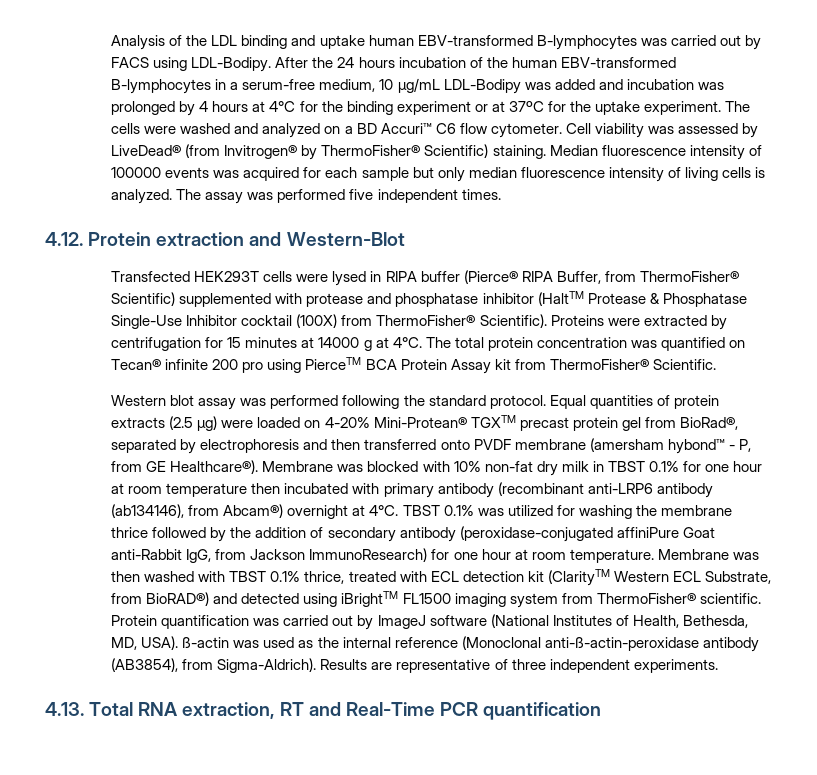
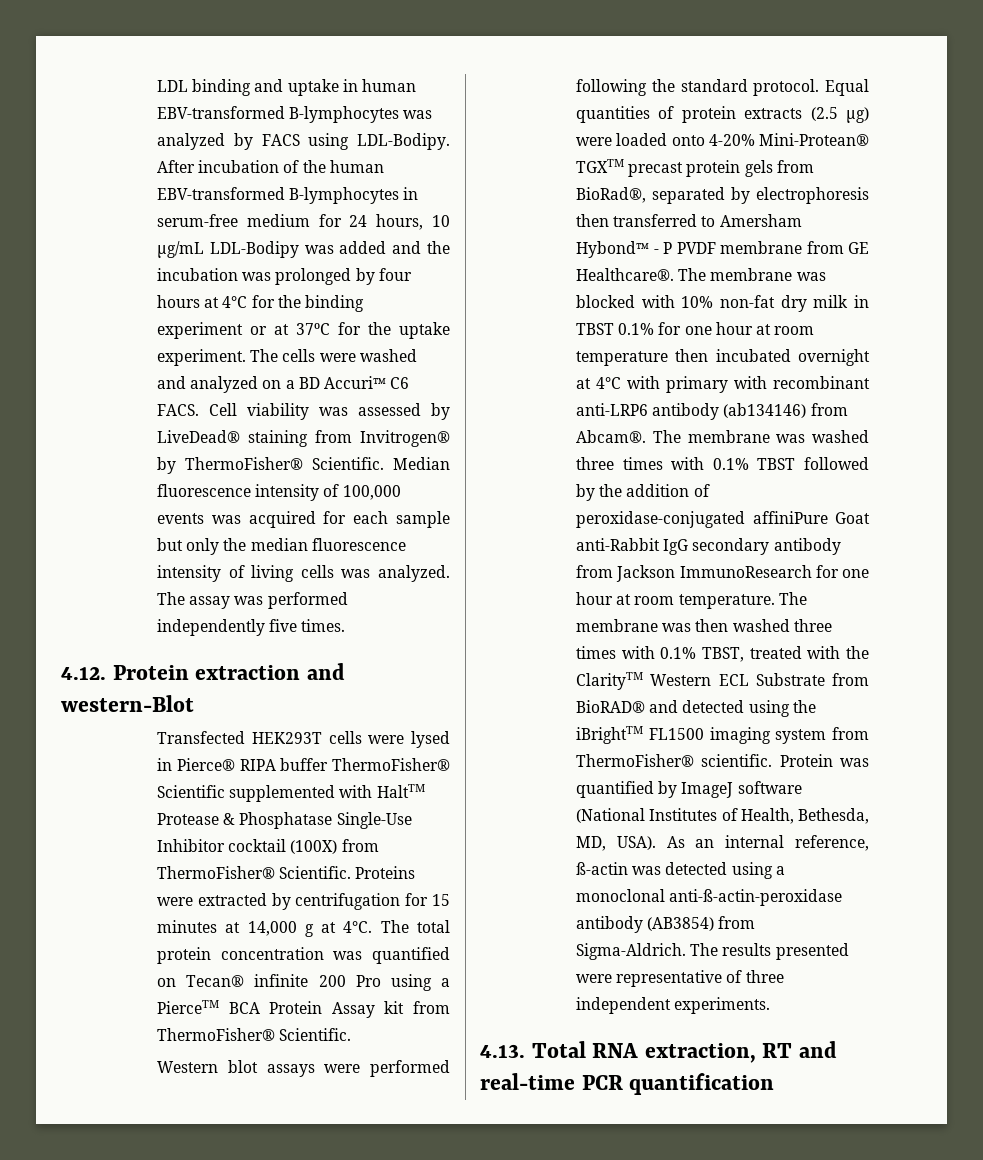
- Analysis of the LDL binding and uptake human EBV-transformed B-lymphocytes was carried out by FACS using LDL-Bodipy.
+ LDL binding and uptake in human EBV-transformed B-lymphocytes was analyzed by FACS using LDL-Bodipy.
- After the 24 hours incubation of the human EBV-transformed B-lymphocytes in a serum-free medium, 10 µg/mL LDL-Bodipy was added and incubation was prolonged by 4 hours at 4°C for the binding experiment or at 37ºC for the uptake experiment.
+ After incubation of the human EBV-transformed B-lymphocytes in serum-free medium for 24 hours, 10 µg/mL LDL-Bodipy was added and the incubation was prolonged by four hours at 4°C for the binding experiment or at 37ºC for the uptake experiment.
- The cells were washed and analyzed on a BD Accuri™ C6 flow cytometer.
+ The cells were washed and analyzed on a BD Accuri™ C6 FACS.
- Cell viability was assessed by LiveDead® (from Invitrogen® by ThermoFisher® Scientific) staining.
+ Cell viability was assessed by LiveDead® staining from Invitrogen® by ThermoFisher® Scientific.
- Median fluorescence intensity of 100000 events was acquired for each sample but only median fluorescence intensity of living cells is analyzed.
+ Median fluorescence intensity of 100,000 events was acquired for each sample but only the median fluorescence intensity of living cells was analyzed.
- The assay was performed five independent times.
+ The assay was performed independently five times.
- 4.12. Protein extraction and Western-Blot
+ 4.12. Protein extraction and western-Blot
- Transfected HEK293T cells were lysed in RIPA buffer (Pierce® RIPA Buffer, from ThermoFisher® Scientific) supplemented with protease and phosphatase inhibitor (HaltTM Protease & Phosphatase Single-Use Inhibitor cocktail (100X) from ThermoFisher® Scientific).
+ Transfected HEK293T cells were lysed in Pierce® RIPA buffer ThermoFisher® Scientific supplemented with HaltTM Protease & Phosphatase Single-Use Inhibitor cocktail (100X) from ThermoFisher® Scientific.
- Proteins were extracted by centrifugation for 15 minutes at 14000 g at 4°C.
+ Proteins were extracted by centrifugation for 15 minutes at 14,000 g at 4°C.
- The total protein concentration was quantified on Tecan® infinite 200 pro using PierceTM BCA Protein Assay kit from ThermoFisher® Scientific.
+ The total protein concentration was quantified on Tecan® infinite 200 Pro using a PierceTM BCA Protein Assay kit from ThermoFisher® Scientific.
- Western blot assay was performed following the standard protocol.
+ Western blot assays were performed following the standard protocol.
- Equal quantities of protein extracts (2.5 μg) were loaded on 4-20% Mini-Protean® TGXTM precast protein gel from BioRad®, separated by electrophoresis and then transferred onto PVDF membrane (amersham hybond™ - P, from GE Healthcare®). Membrane was blocked with 10% non-fat dry milk in TBST 0.1% for one hour at room temperature then incubated with primary antibody (recombinant anti-LRP6 antibody (ab134146), from Abcam®) overnight at 4°C. TBST 0.1% was utilized for washing the membrane thrice followed by the addition of secondary antibody (peroxidase-conjugated affiniPure Goat anti-Rabbit IgG, from Jackson ImmunoResearch) for one hour at room temperature.
+ Equal quantities of protein extracts (2.5 μg) were loaded onto 4-20% Mini-Protean® TGXTM precast protein gels from BioRad®, separated by electrophoresis then transferred to Amersham Hybond™ - P PVDF membrane from GE Healthcare®. The membrane was blocked with 10% non-fat dry milk in TBST 0.1% for one hour at room temperature then incubated overnight at 4°C with primary with recombinant anti-LRP6 antibody (ab134146) from Abcam®. The membrane was washed three times with 0.1% TBST followed by the addition of peroxidase-conjugated affiniPure Goat anti-Rabbit IgG secondary antibody from Jackson ImmunoResearch for one hour at room temperature.
- Membrane was then washed with TBST 0.1% thrice, treated with ECL detection kit (ClarityTM Western ECL Substrate, from BioRAD®) and detected using iBrightTM FL1500 imaging system from ThermoFisher® scientific.
+ The membrane was then washed three times with 0.1% TBST, treated with the ClarityTM Western ECL Substrate from BioRAD® and detected using the iBrightTM FL1500 imaging system from ThermoFisher® scientific.
- Protein quantification was carried out by ImageJ software (National Institutes of Health, Bethesda, MD, USA). ß-actin was used as the internal reference (Monoclonal anti-ß-actin-peroxidase antibody (AB3854), from Sigma-Aldrich). Results are representative of three independent experiments.
+ Protein was quantified by ImageJ software (National Institutes of Health, Bethesda, MD, USA). As an internal reference, ß-actin was detected using a monoclonal anti-ß-actin-peroxidase antibody (AB3854) from Sigma-Aldrich. The results presented were representative of three independent experiments.
- 4.13. Total RNA extraction, RT and Real-Time PCR quantification
+ 4.13. Total RNA extraction, RT and real-time PCR quantification

